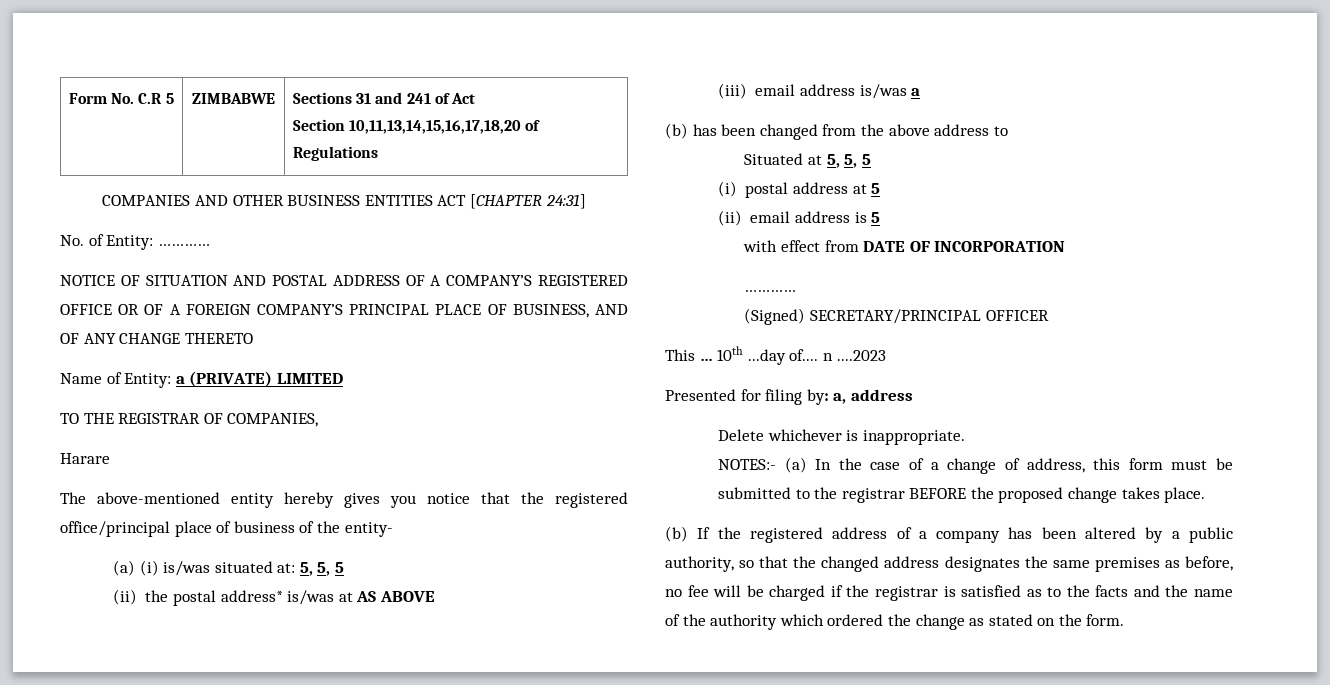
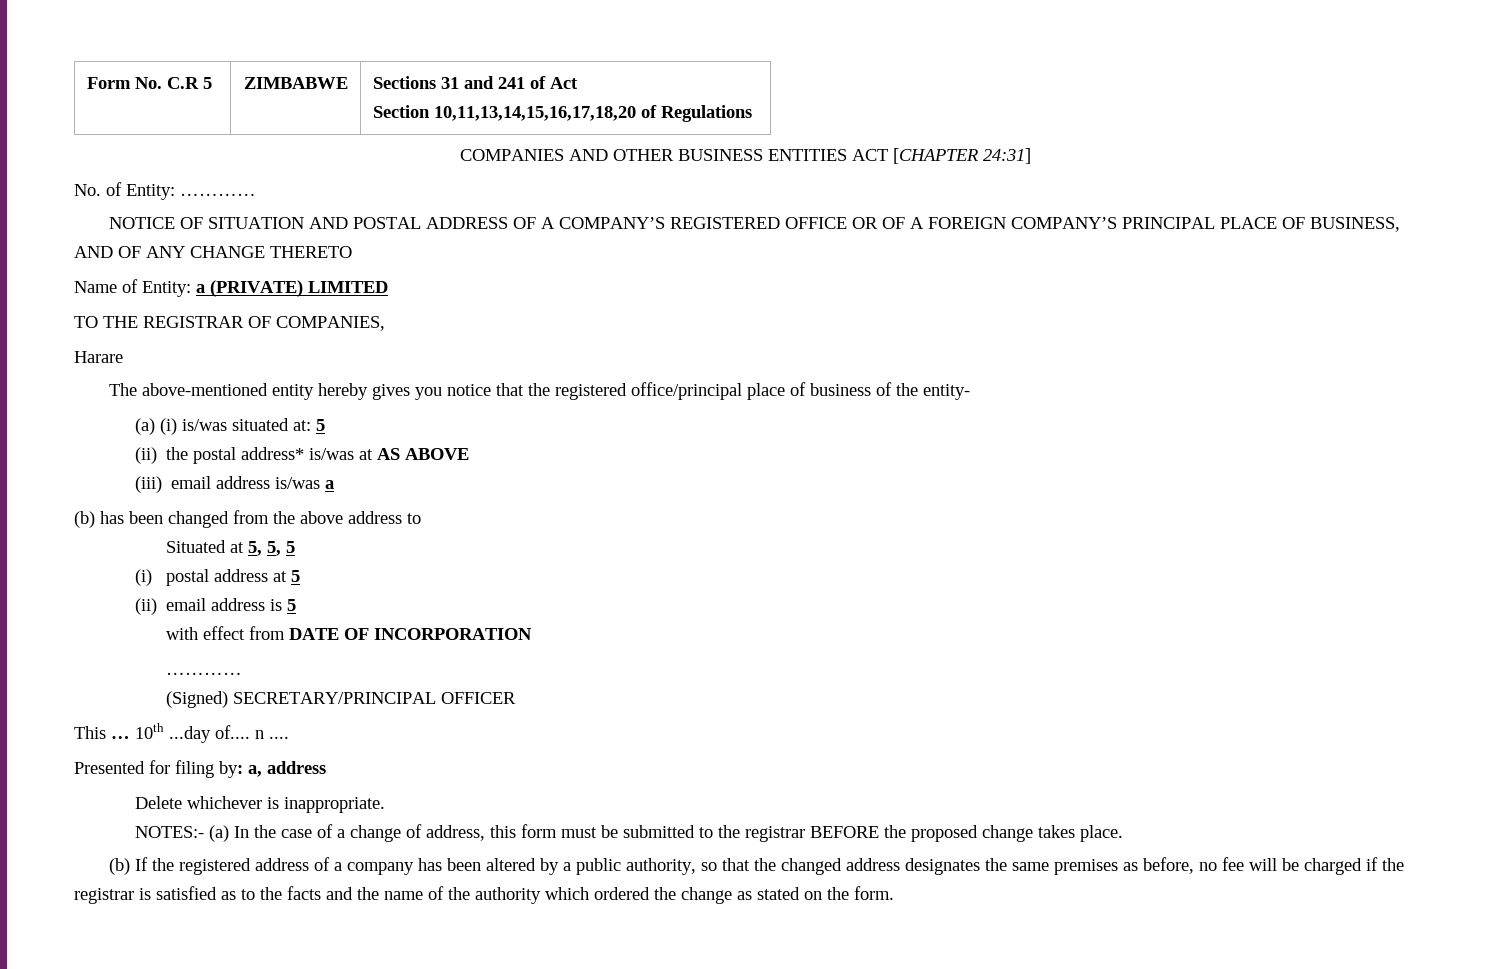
- (a) (i) is/was situated at: 5, 5, 5
+ (a) (i) is/was situated at: 5
- 10th ...day of.... n ....2023
+ 10th ...day of.... n ....

